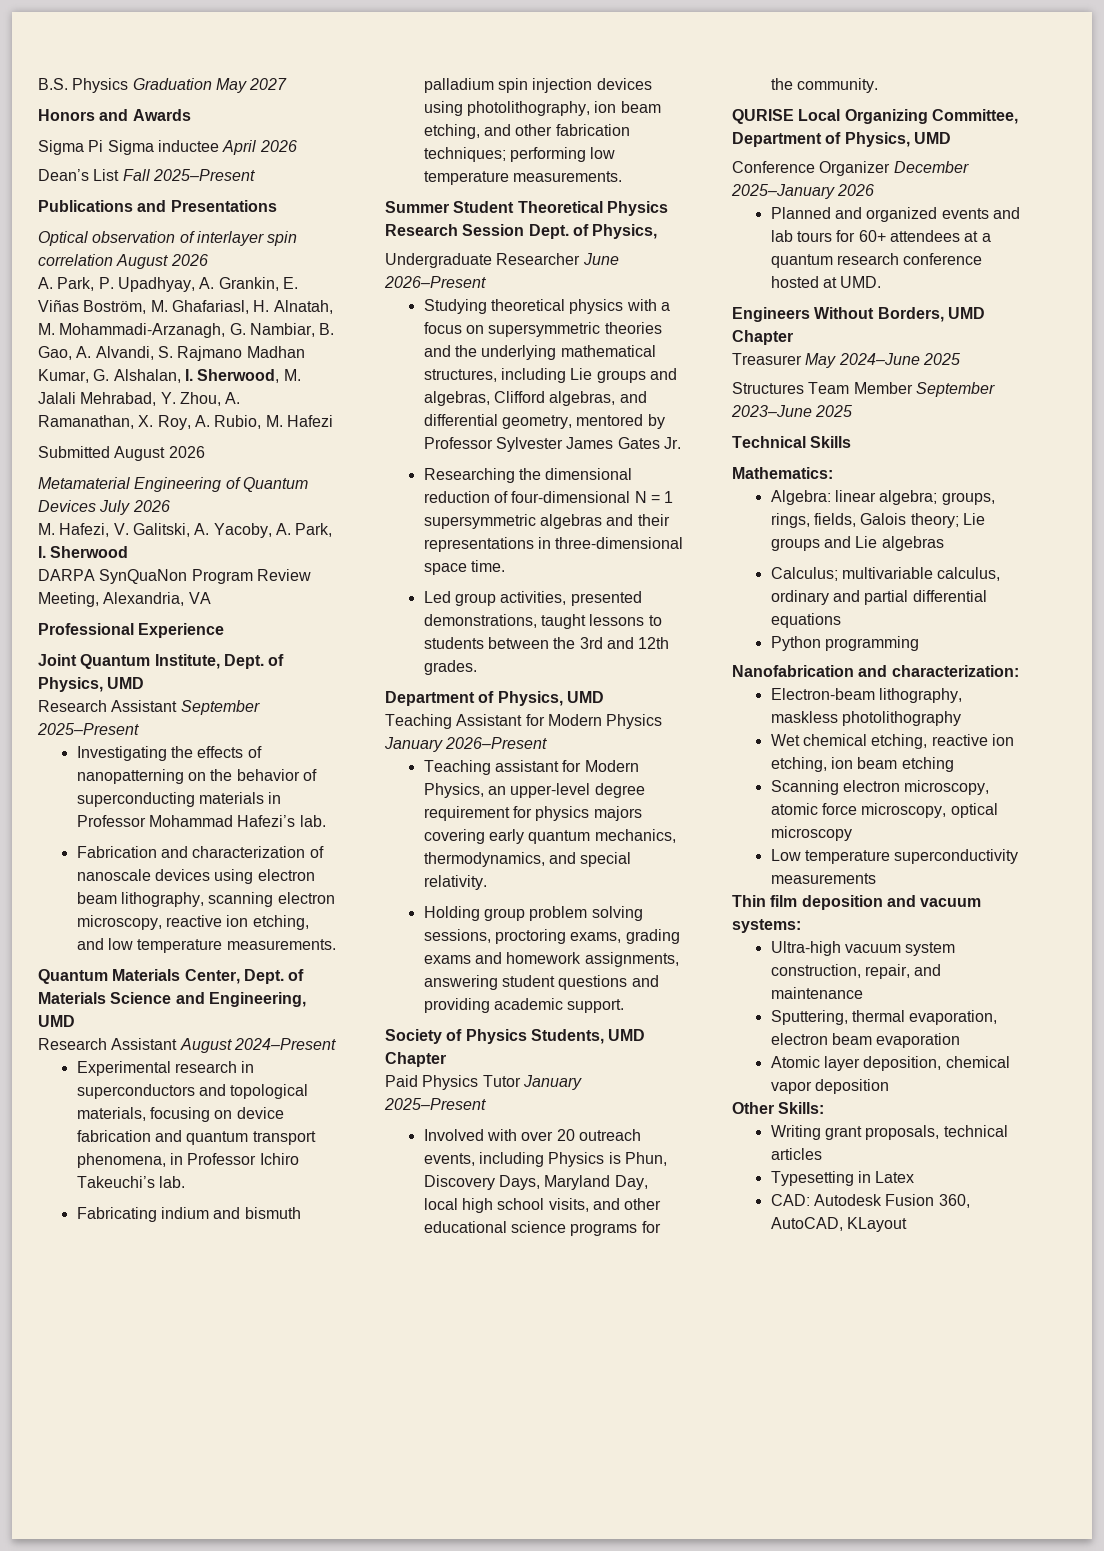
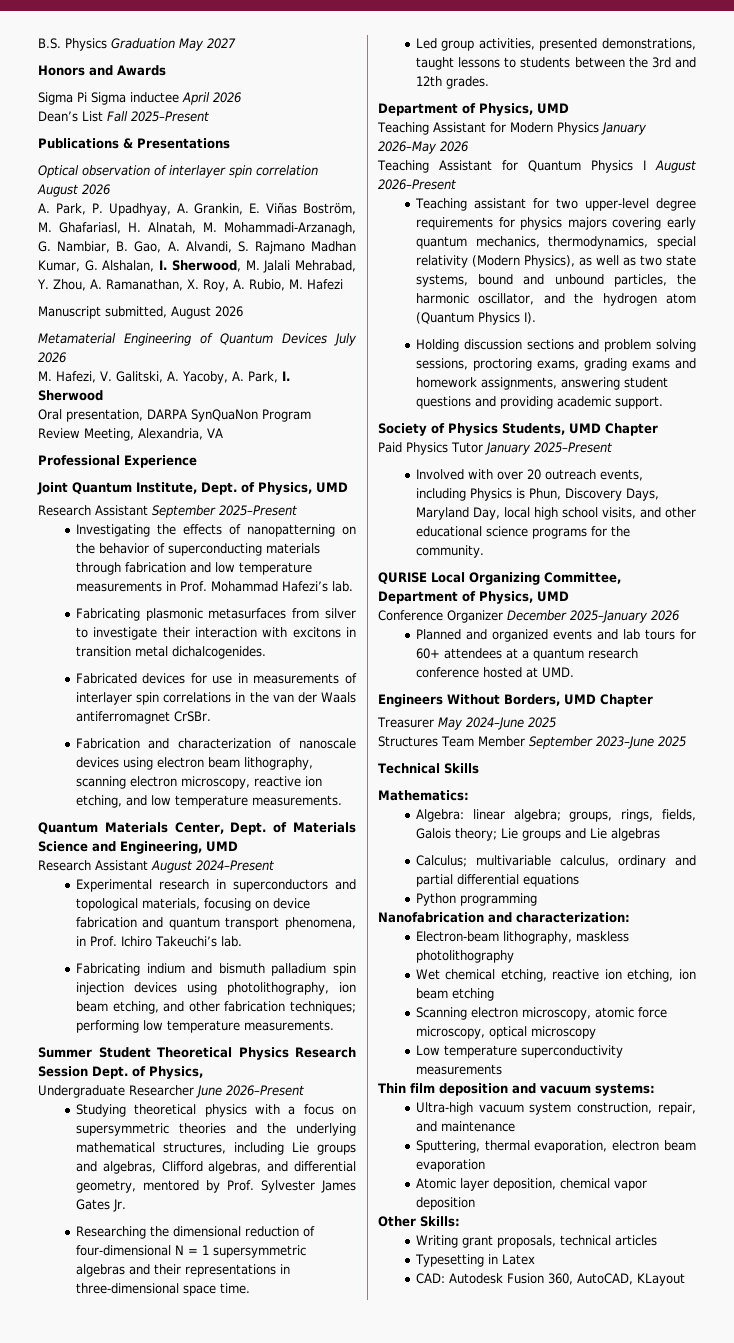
- Publications and Presentations
+ Publications & Presentations
- Submitted August 2026
+ Manuscript submitted, August 2026
- DARPA SynQuaNon Program Review Meeting, Alexandria, VA
+ Oral presentation, DARPA SynQuaNon Program Review Meeting, Alexandria, VA
- Investigating the effects of nanopatterning on the behavior of superconducting materials in Professor Mohammad Hafezi’s lab.
+ Investigating the effects of nanopatterning on the behavior of superconducting materials through fabrication and low temperature measurements in Prof. Mohammad Hafezi’s lab.
+ Fabricating plasmonic metasurfaces from silver to investigate their interaction with excitons in transition metal dichalcogenides.
+ Fabricated devices for use in measurements of interlayer spin correlations in the van der Waals antiferromagnet CrSBr.
- Experimental research in superconductors and topological materials, focusing on device fabrication and quantum transport phenomena, in Professor Ichiro Takeuchi’s lab.
+ Experimental research in superconductors and topological materials, focusing on device fabrication and quantum transport phenomena, in Prof. Ichiro Takeuchi’s lab.
- Studying theoretical physics with a focus on supersymmetric theories and the underlying mathematical structures, including Lie groups and algebras, Clifford algebras, and differential geometry, mentored by Professor Sylvester James Gates Jr.
+ Studying theoretical physics with a focus on supersymmetric theories and the underlying mathematical structures, including Lie groups and algebras, Clifford algebras, and differential geometry, mentored by Prof. Sylvester James Gates Jr.
- Teaching Assistant for Modern Physics January 2026–Present
+ Teaching Assistant for Modern Physics January 2026–May 2026
+ Teaching Assistant for Quantum Physics I August 2026–Present
- Teaching assistant for Modern Physics, an upper-level degree requirement for physics majors covering early quantum mechanics, thermodynamics, and special relativity.
- Holding group problem solving sessions, proctoring exams, grading exams and homework assignments, answering student questions and providing academic support.
+ Teaching assistant for two upper-level degree requirements for physics majors covering early quantum mechanics, thermodynamics, special relativity (Modern Physics), as well as two state systems, bound and unbound particles, the harmonic oscillator, and the hydrogen atom (Quantum Physics I).
+ Holding discussion sections and problem solving sessions, proctoring exams, grading exams and homework assignments, answering student questions and providing academic support.

